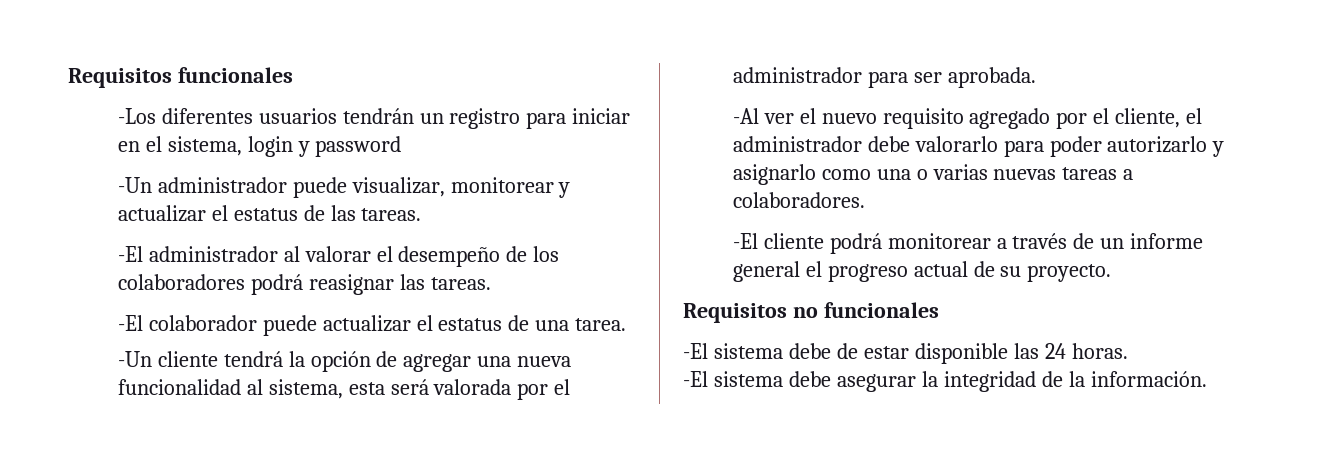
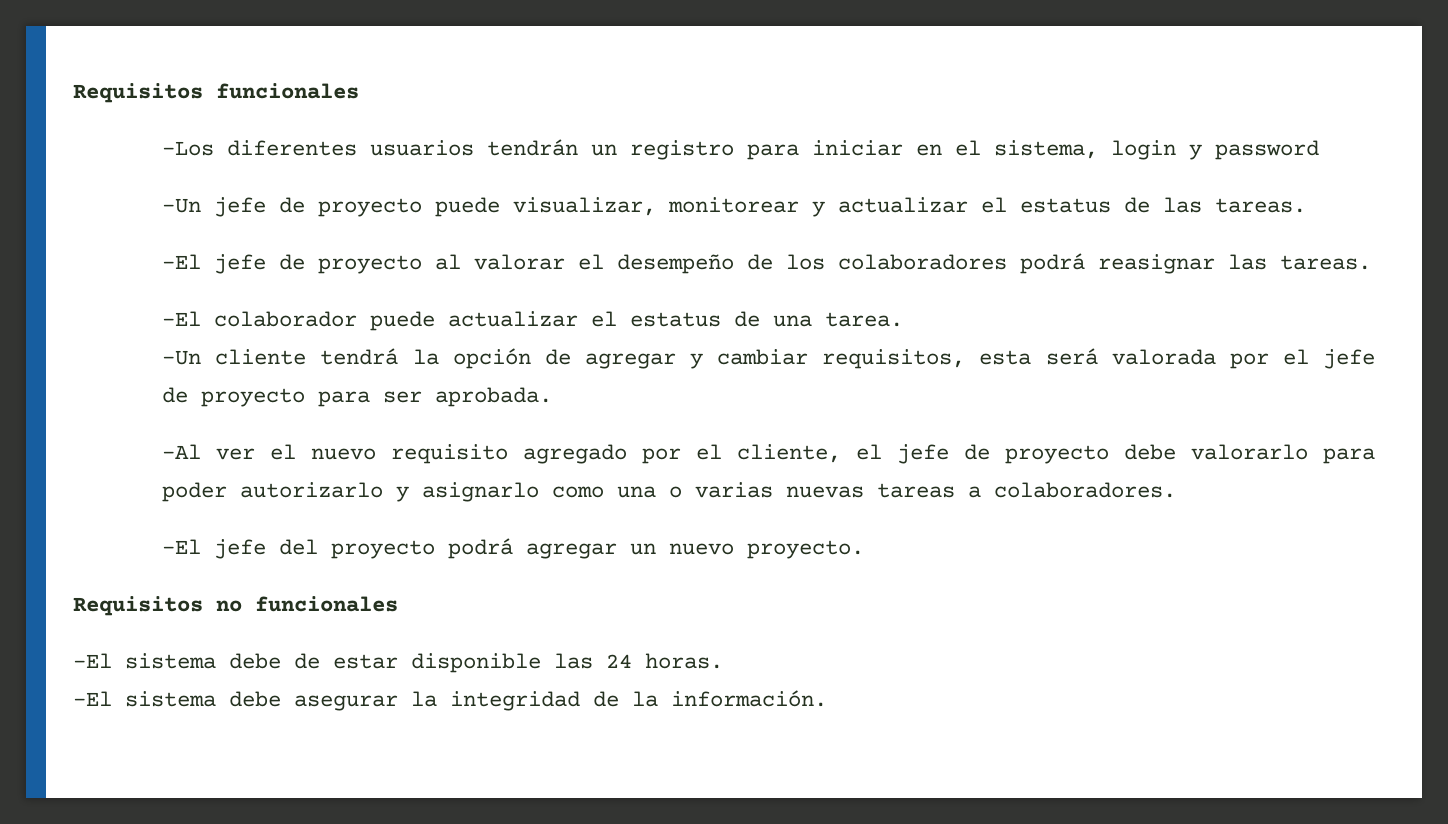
- -Un administrador puede visualizar, monitorear y actualizar el estatus de las tareas.
+ -Un jefe de proyecto puede visualizar, monitorear y actualizar el estatus de las tareas.
- -El administrador al valorar el desempeño de los colaboradores podrá reasignar las tareas.
+ -El jefe de proyecto al valorar el desempeño de los colaboradores podrá reasignar las tareas.
- -Un cliente tendrá la opción de agregar una nueva funcionalidad al sistema, esta será valorada por el administrador para ser aprobada.
+ -Un cliente tendrá la opción de agregar y cambiar requisitos, esta será valorada por el jefe de proyecto para ser aprobada.
- -Al ver el nuevo requisito agregado por el cliente, el administrador debe valorarlo para poder autorizarlo y asignarlo como una o varias nuevas tareas a colaboradores.
+ -Al ver el nuevo requisito agregado por el cliente, el jefe de proyecto debe valorarlo para poder autorizarlo y asignarlo como una o varias nuevas tareas a colaboradores.
- -El cliente podrá monitorear a través de un informe general el progreso actual de su proyecto.
+ -El jefe del proyecto podrá agregar un nuevo proyecto.

